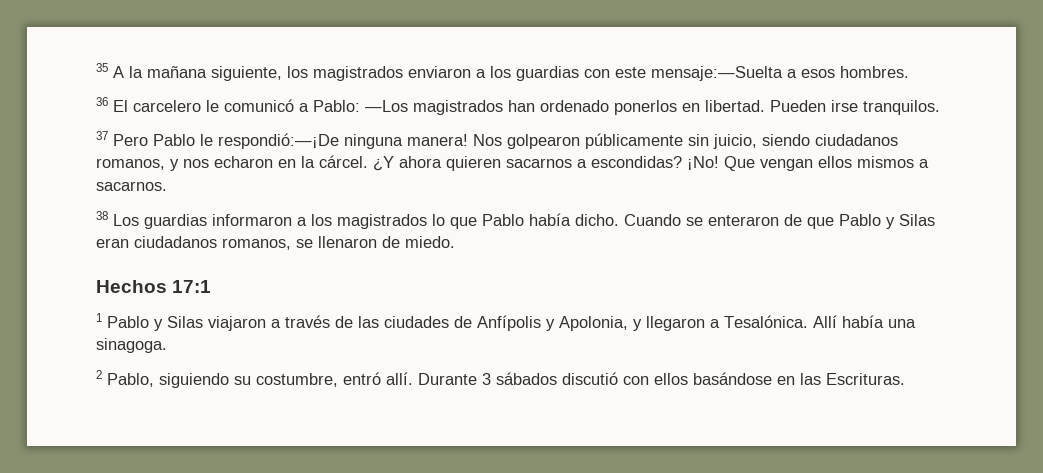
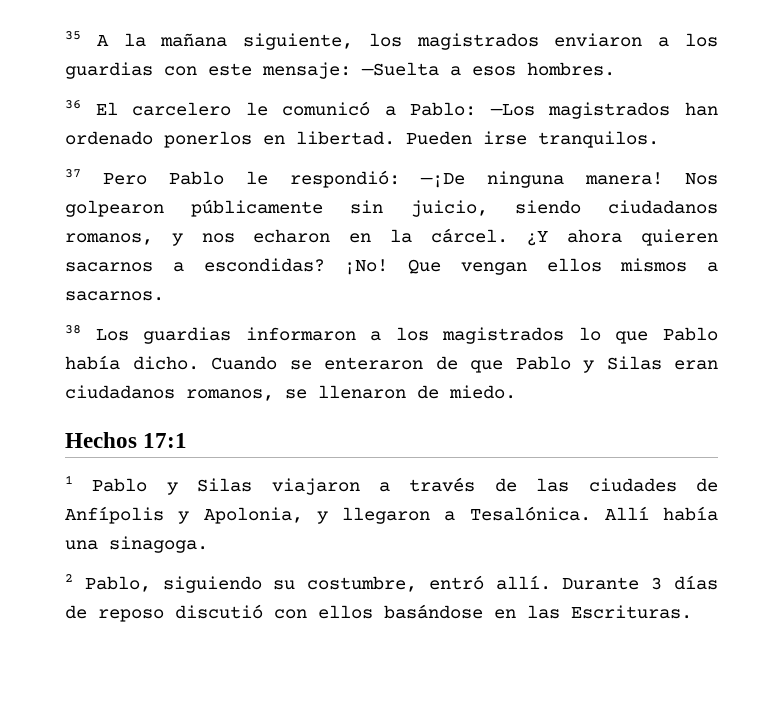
- 35 A la mañana siguiente, los magistrados enviaron a los guardias con este mensaje:—Suelta a esos hombres.
+ 35 A la mañana siguiente, los magistrados enviaron a los guardias con este mensaje: —Suelta a esos hombres.
- 37 Pero Pablo le respondió:—¡De ninguna manera!
+ 37 Pero Pablo le respondió: —¡De ninguna manera!
- Durante 3 sábados discutió con ellos basándose en las Escrituras.
+ Durante 3 días de reposo discutió con ellos basándose en las Escrituras.

